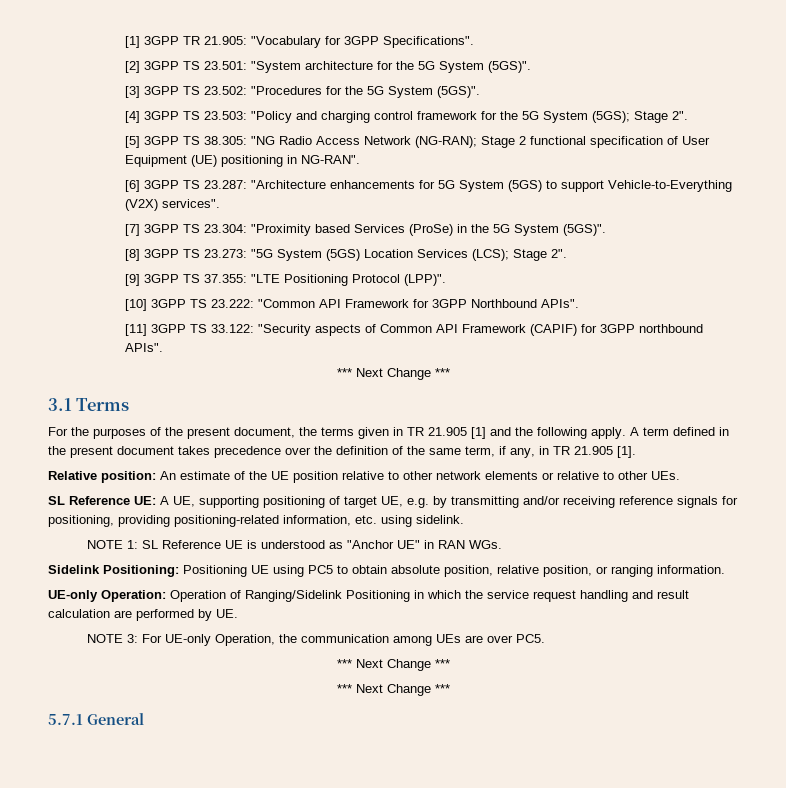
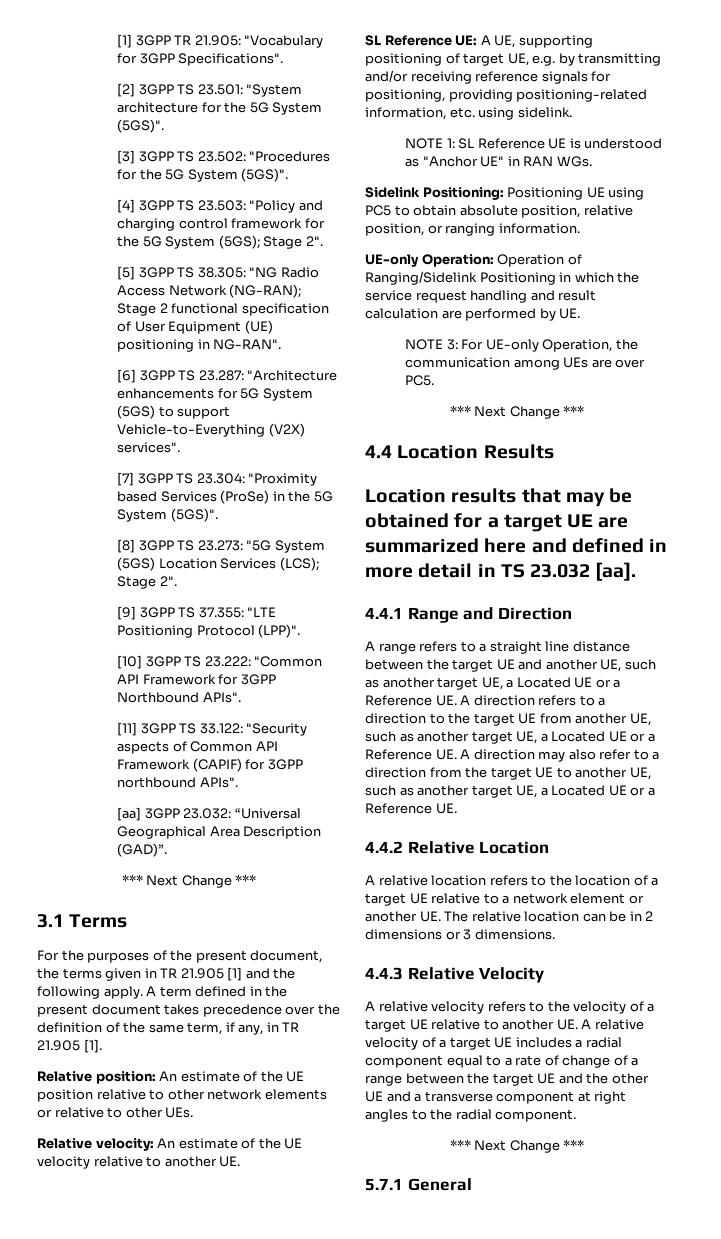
+ [aa] 3GPP 23.032: “Universal Geographical Area Description (GAD)”.
+ Relative velocity: An estimate of the UE velocity relative to another UE.
+ 4.4 Location Results
+ Location results that may be obtained for a target UE are summarized here and defined in more detail in TS 23.032 [aa].
+ 4.4.1 Range and Direction
+ A range refers to a straight line distance between the target UE and another UE, such as another target UE, a Located UE or a Reference UE. A direction refers to a direction to the target UE from another UE, such as another target UE, a Located UE or a Reference UE. A direction may also refer to a direction from the target UE to another UE, such as another target UE, a Located UE or a Reference UE.
+ 4.4.2 Relative Location
+ A relative location refers to the location of a target UE relative to a network element or another UE. The relative location can be in 2 dimensions or 3 dimensions.
+ 4.4.3 Relative Velocity
+ A relative velocity refers to the velocity of a target UE relative to another UE. A relative velocity of a target UE includes a radial component equal to a rate of change of a range between the target UE and the other UE and a transverse component at right angles to the radial component.

